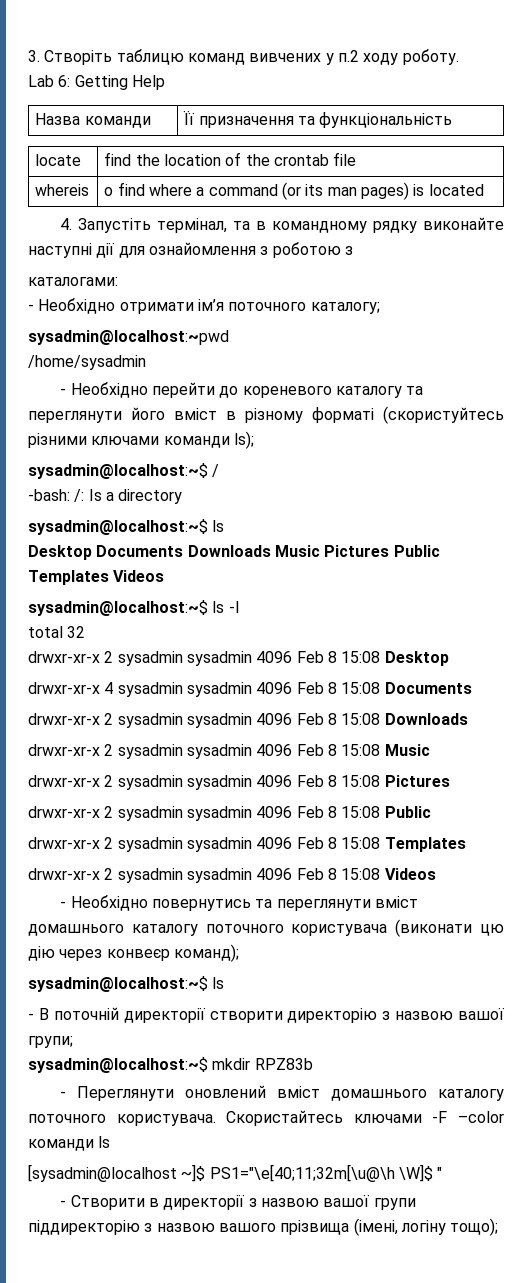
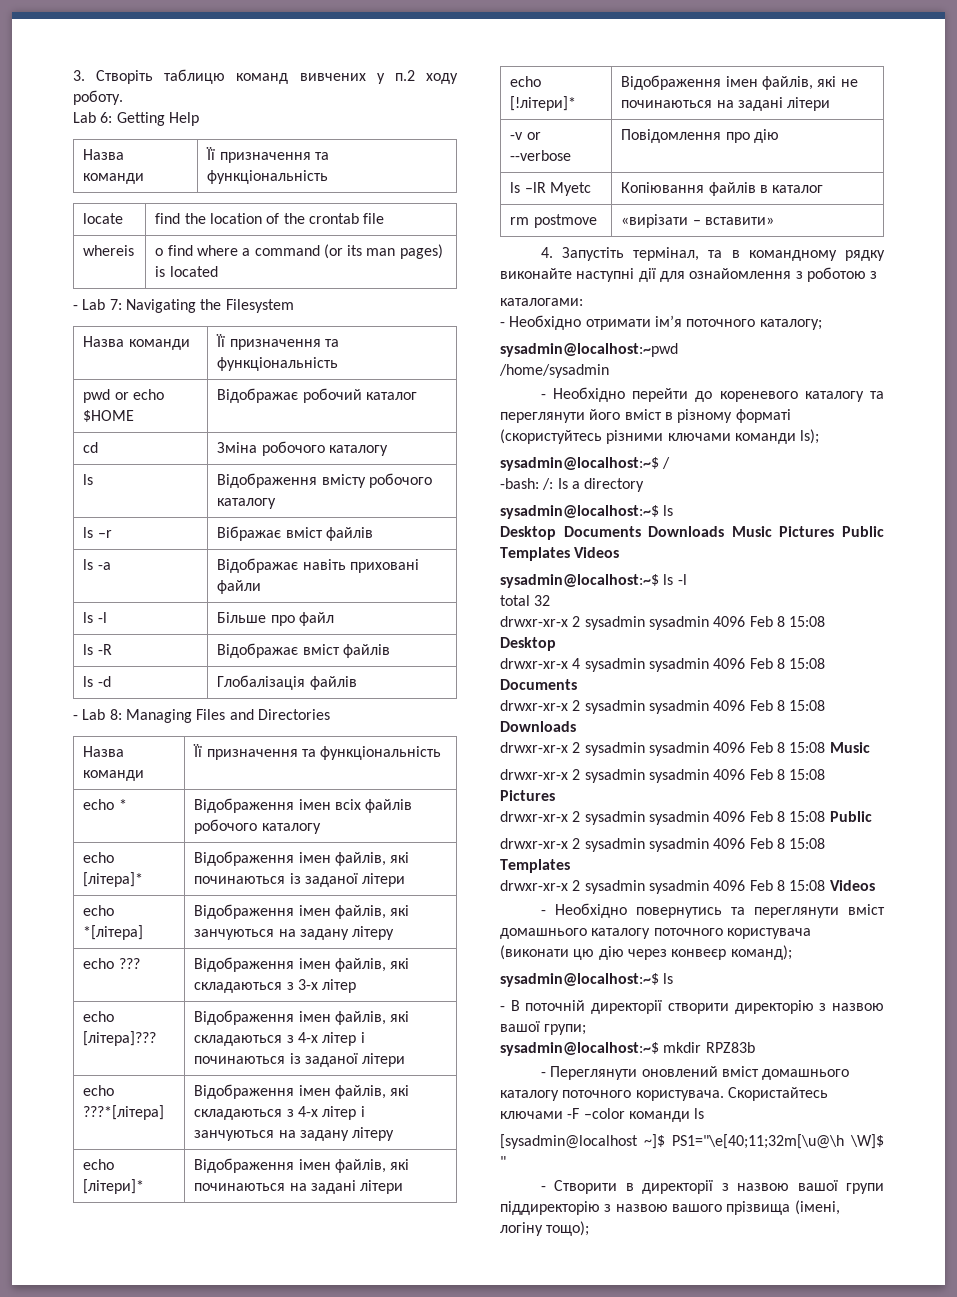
+ - Lab 7: Navigating the Filesystem
+ Назва команди | Її призначення та функціональність
+ pwd or echo $HOME | Відображає робочий каталог
+ cd | Зміна робочого каталогу
+ ls | Відображення вмісту робочого каталогу
+ ls –r | Вібражає вміст файлів
+ ls -a | Відображає навіть приховані файли
+ ls -l | Більше про файл
+ ls -R | Відображає вміст файлів
+ ls -d | Глобалізація файлів
+ - Lab 8: Managing Files and Directories
+ Назва команди | Її призначення та функціональність
+ echo * | Відображення імен всіх файлів робочого каталогу
+ echo [літера]* | Відображення імен файлів, які починаються із заданої літери
+ echo *[літера] | Відображення імен файлів, які занчуються на задану літеру
+ echo ??? | Відображення імен файлів, які складаються з 3-х літер
+ echo [літера]??? | Відображення імен файлів, які складаються з 4-х літер і починаються із заданої літери
+ echo ???*[літера] | Відображення імен файлів, які складаються з 4-х літер і занчуються на задану літеру
+ echo [літери]* | Відображення імен файлів, які починаються на задані літери
+ echo [!літери]* | Відображення імен файлів, які не починаються на задані літери
+ -v or --verbose | Повідомлення про дію
+ ls –lR Myetc | Копіювання файлів в каталог
+ rm postmove | «вирізати – вставити»

